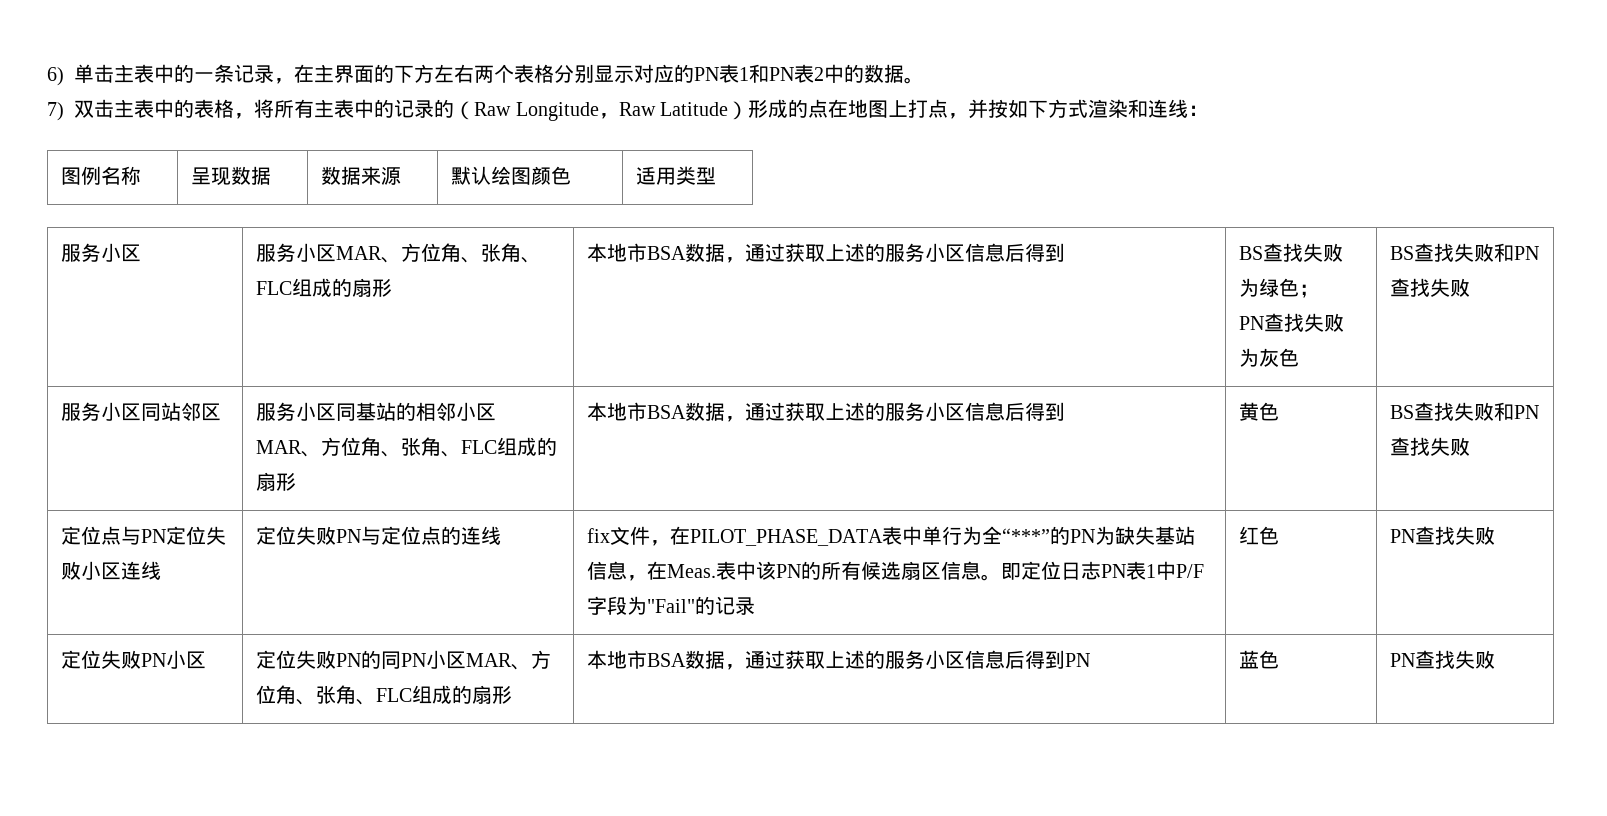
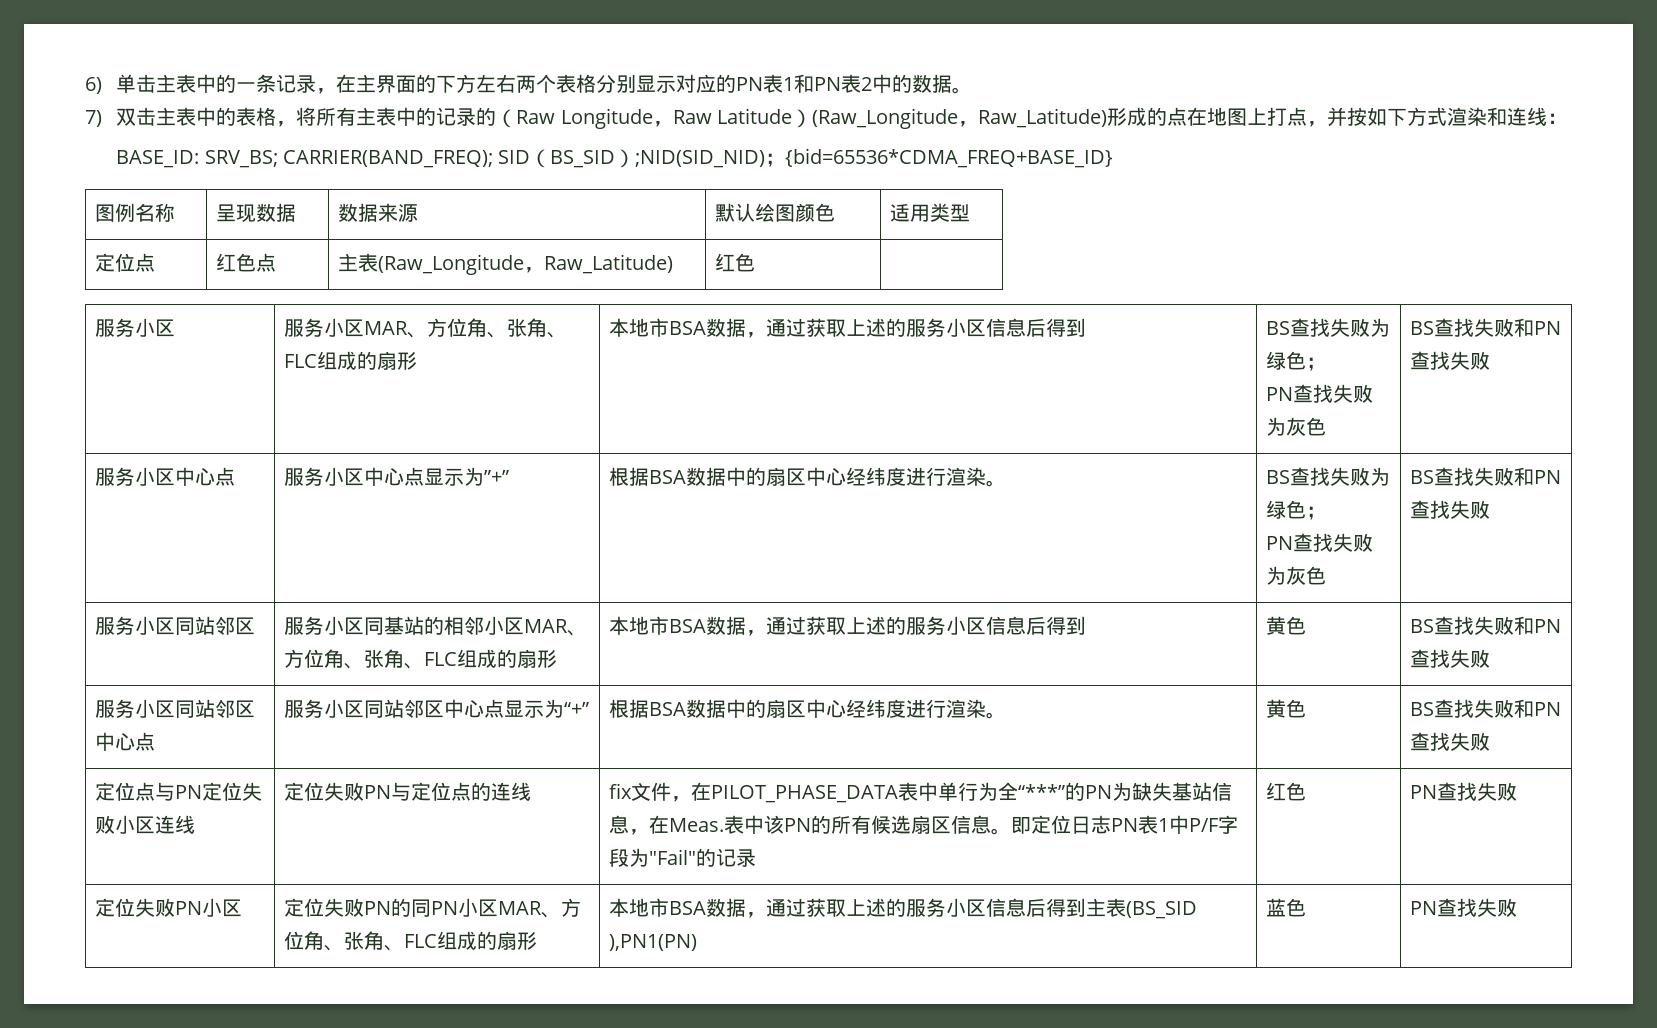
- 7)双击主表中的表格，将所有主表中的记录的（Raw Longitude，Raw Latitude）形成的点在地图上打点，并按如下方式渲染和连线：
+ 7)双击主表中的表格，将所有主表中的记录的（Raw Longitude，Raw Latitude）(Raw_Longitude，Raw_Latitude)形成的点在地图上打点，并按如下方式渲染和连线：
+ BASE_ID: SRV_BS; CARRIER(BAND_FREQ); SID（BS_SID）;NID(SID_NID)；{bid=65536*CDMA_FREQ+BASE_ID}
+ 定位点 | 红色点 | 主表(Raw_Longitude，Raw_Latitude) | 红色 |
+ 服务小区中心点 | 服务小区中心点显示为”+” | 根据BSA数据中的扇区中心经纬度进行渲染。 | BS查找失败为绿色；
+ PN查找失败为灰色 | BS查找失败和PN查找失败
+ 服务小区同站邻区中心点 | 服务小区同站邻区中心点显示为“+” | 根据BSA数据中的扇区中心经纬度进行渲染。 | 黄色 | BS查找失败和PN查找失败
- 定位失败PN小区 | 定位失败PN的同PN小区MAR、方位角、张角、FLC组成的扇形 | 本地市BSA数据，通过获取上述的服务小区信息后得到PN | 蓝色 | PN查找失败
+ 定位失败PN小区 | 定位失败PN的同PN小区MAR、方位角、张角、FLC组成的扇形 | 本地市BSA数据，通过获取上述的服务小区信息后得到主表(BS_SID ),PN1(PN) | 蓝色 | PN查找失败

